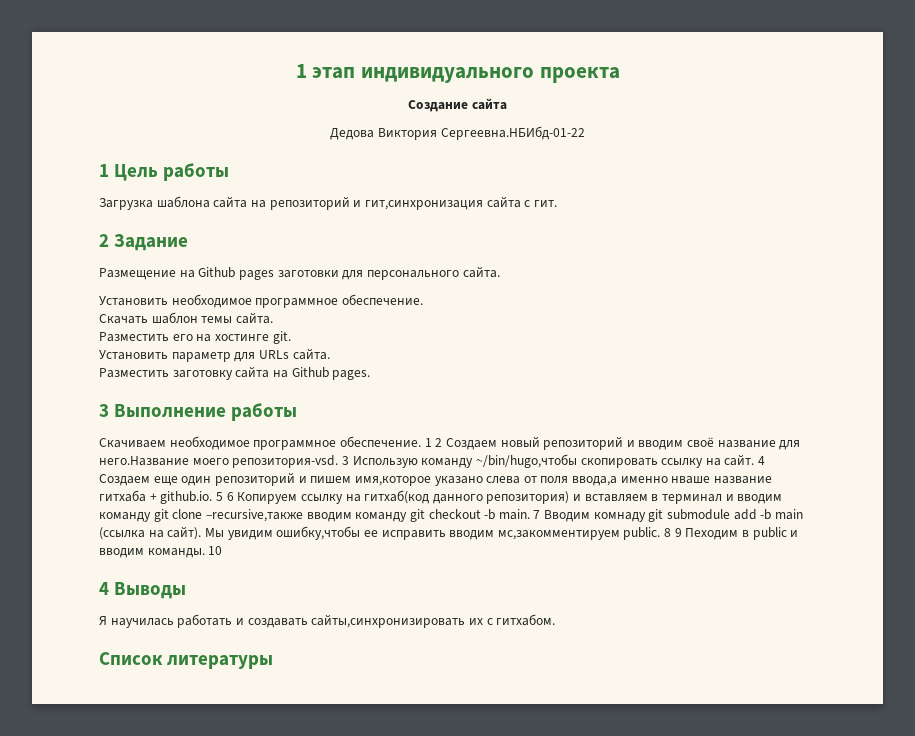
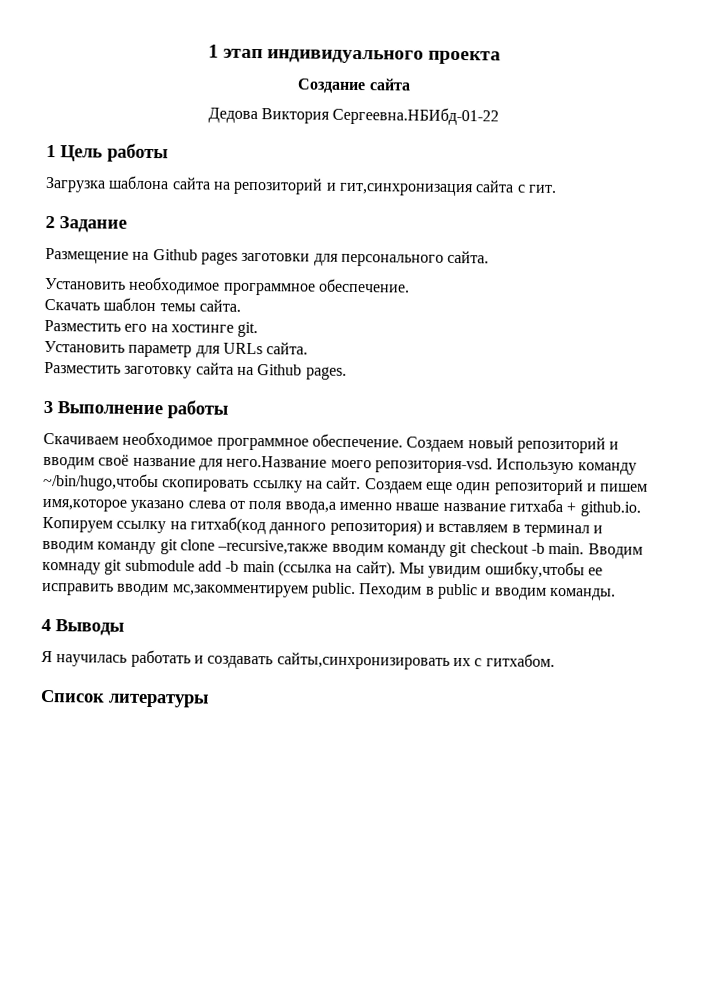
- 1 2 Создаем новый репозиторий и вводим своё название для него.Название моего репозитория-vsd.
+ Создаем новый репозиторий и вводим своё название для него.Название моего репозитория-vsd.
- 3 Использую команду ~/bin/hugo,чтобы скопировать ссылку на сайт.
+ Использую команду ~/bin/hugo,чтобы скопировать ссылку на сайт.
- 4 Создаем еще один репозиторий и пишем имя,которое указано слева от поля ввода,а именно нваше название гитхаба + github.io. 5 6 Копируем ссылку на гитхаб(код данного репозитория) и вставляем в терминал и вводим команду git clone –recursive,также вводим команду git checkout -b main.
+ Создаем еще один репозиторий и пишем имя,которое указано слева от поля ввода,а именно нваше название гитхаба + github.io. Копируем ссылку на гитхаб(код данного репозитория) и вставляем в терминал и вводим команду git clone –recursive,также вводим команду git checkout -b main.
- 7 Вводим комнаду git submodule add -b main (ссылка на сайт).
+ Вводим комнаду git submodule add -b main (ссылка на сайт).
- 8 9 Пеходим в public и вводим команды. 10
+ Пеходим в public и вводим команды.

